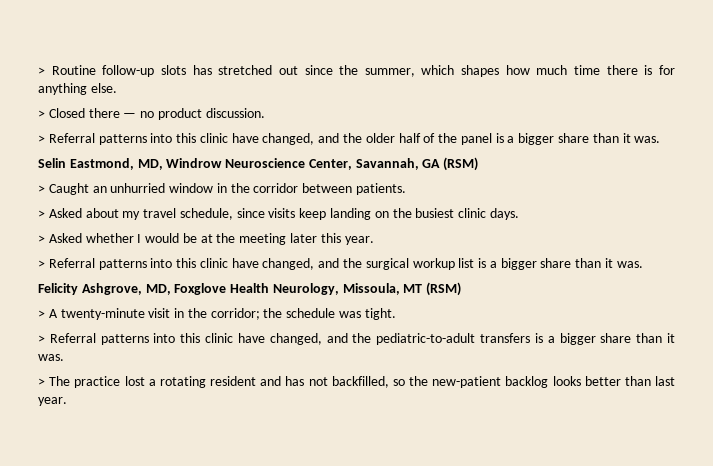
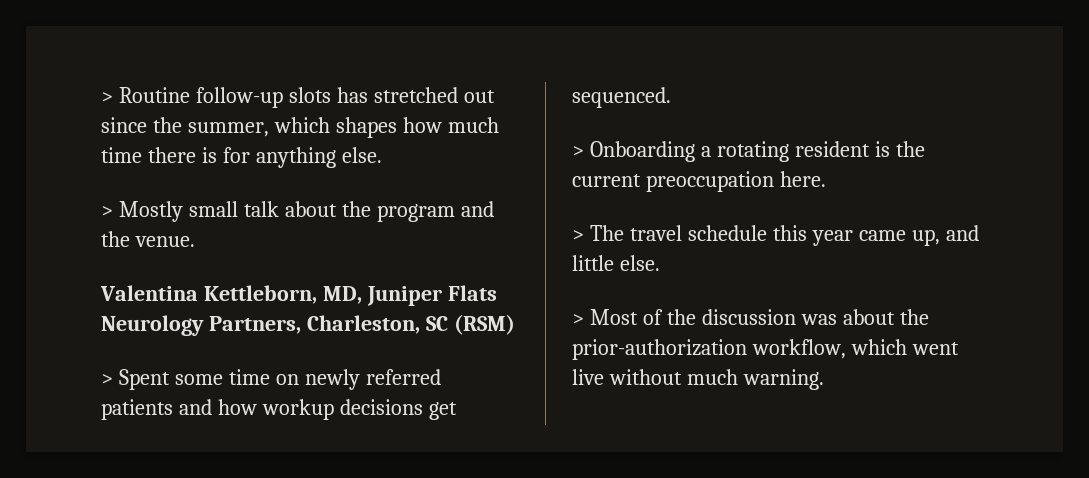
- > Closed there — no product discussion.
- > Referral patterns into this clinic have changed, and the older half of the panel is a bigger share than it was.
- Selin Eastmond, MD, Windrow Neuroscience Center, Savannah, GA (RSM)
- > Caught an unhurried window in the corridor between patients.
- > Asked about my travel schedule, since visits keep landing on the busiest clinic days.
- > Asked whether I would be at the meeting later this year.
- > Referral patterns into this clinic have changed, and the surgical workup list is a bigger share than it was.
- Felicity Ashgrove, MD, Foxglove Health Neurology, Missoula, MT (RSM)
- > A twenty-minute visit in the corridor; the schedule was tight.
- > Referral patterns into this clinic have changed, and the pediatric-to-adult transfers is a bigger share than it was.
- > The practice lost a rotating resident and has not backfilled, so the new-patient backlog looks better than last year.
+ > Mostly small talk about the program and the venue.
+ Valentina Kettleborn, MD, Juniper Flats Neurology Partners, Charleston, SC (RSM)
+ > Spent some time on newly referred patients and how workup decisions get sequenced.
+ > Onboarding a rotating resident is the current preoccupation here.
+ > The travel schedule this year came up, and little else.
+ > Most of the discussion was about the prior-authorization workflow, which went live without much warning.

